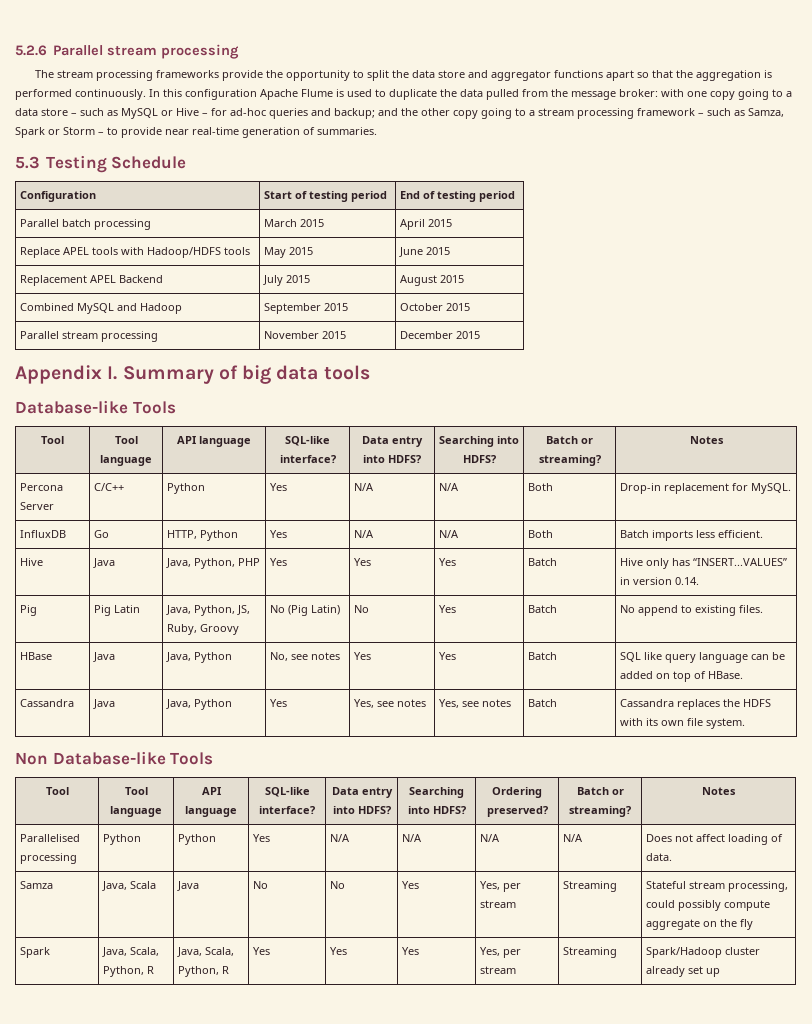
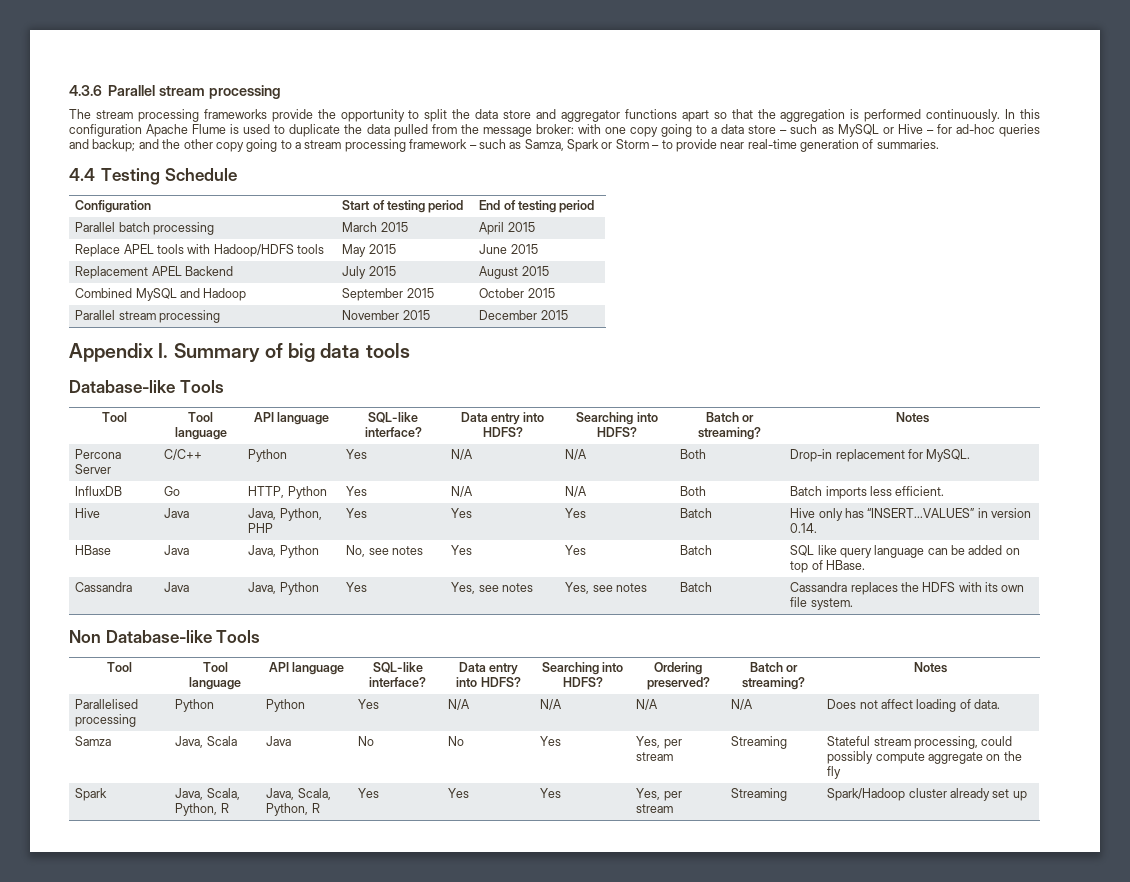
- 5.2.6 Parallel stream processing
+ 4.3.6 Parallel stream processing
- 5.3 Testing Schedule
+ 4.4 Testing Schedule
- Pig | Pig Latin | Java, Python, JS, Ruby, Groovy | No (Pig Latin) | No | Yes | Batch | No append to existing files.

